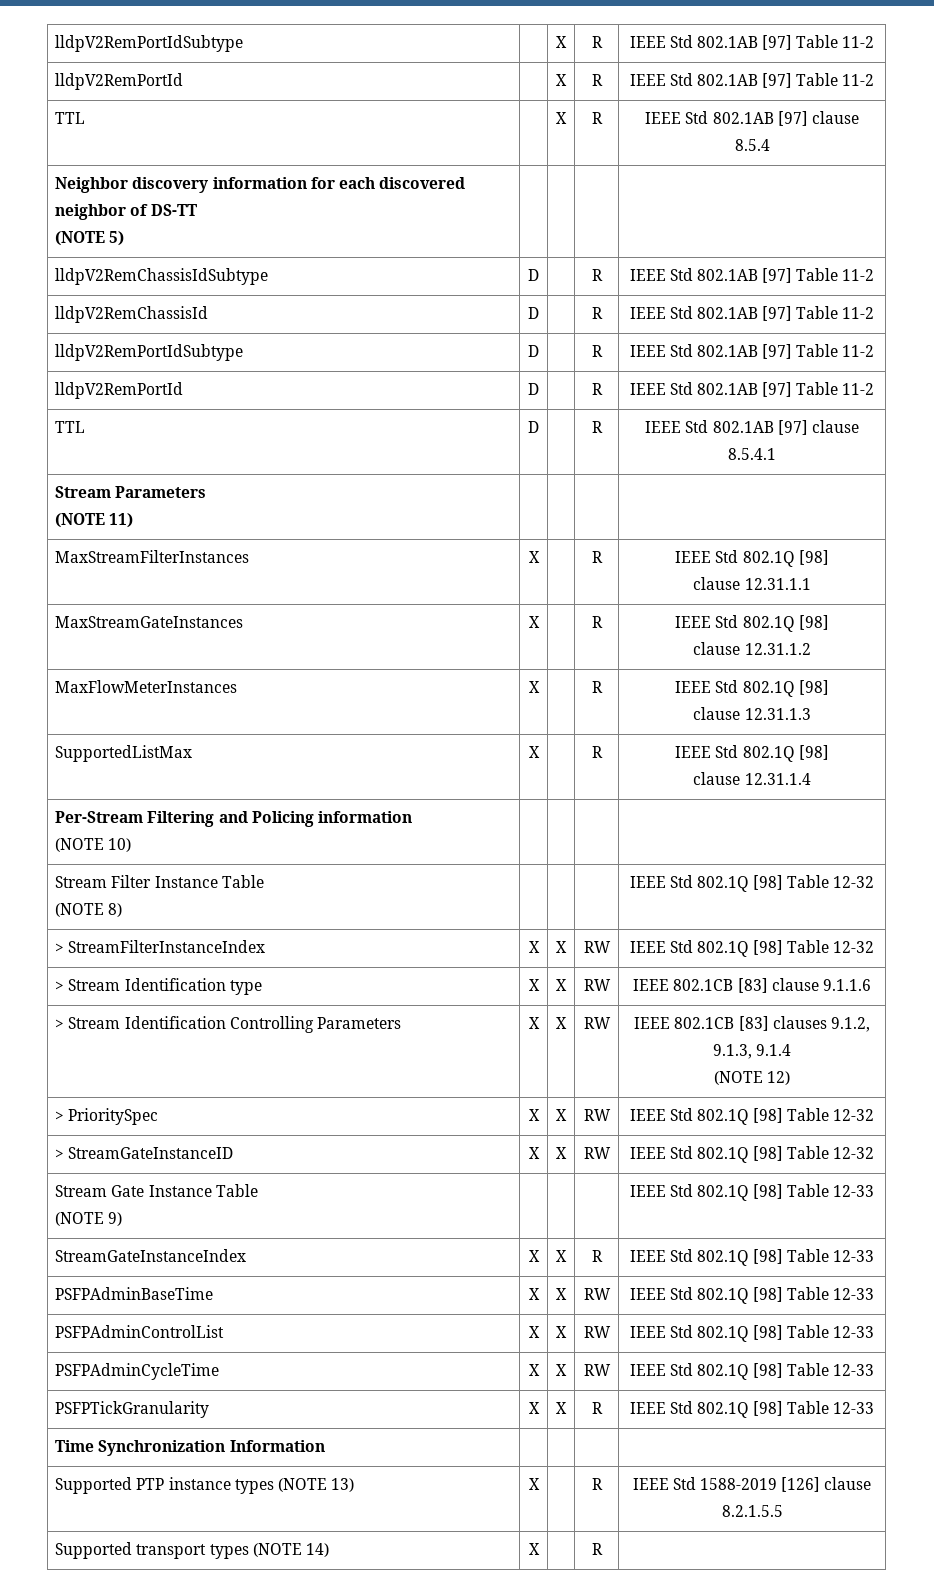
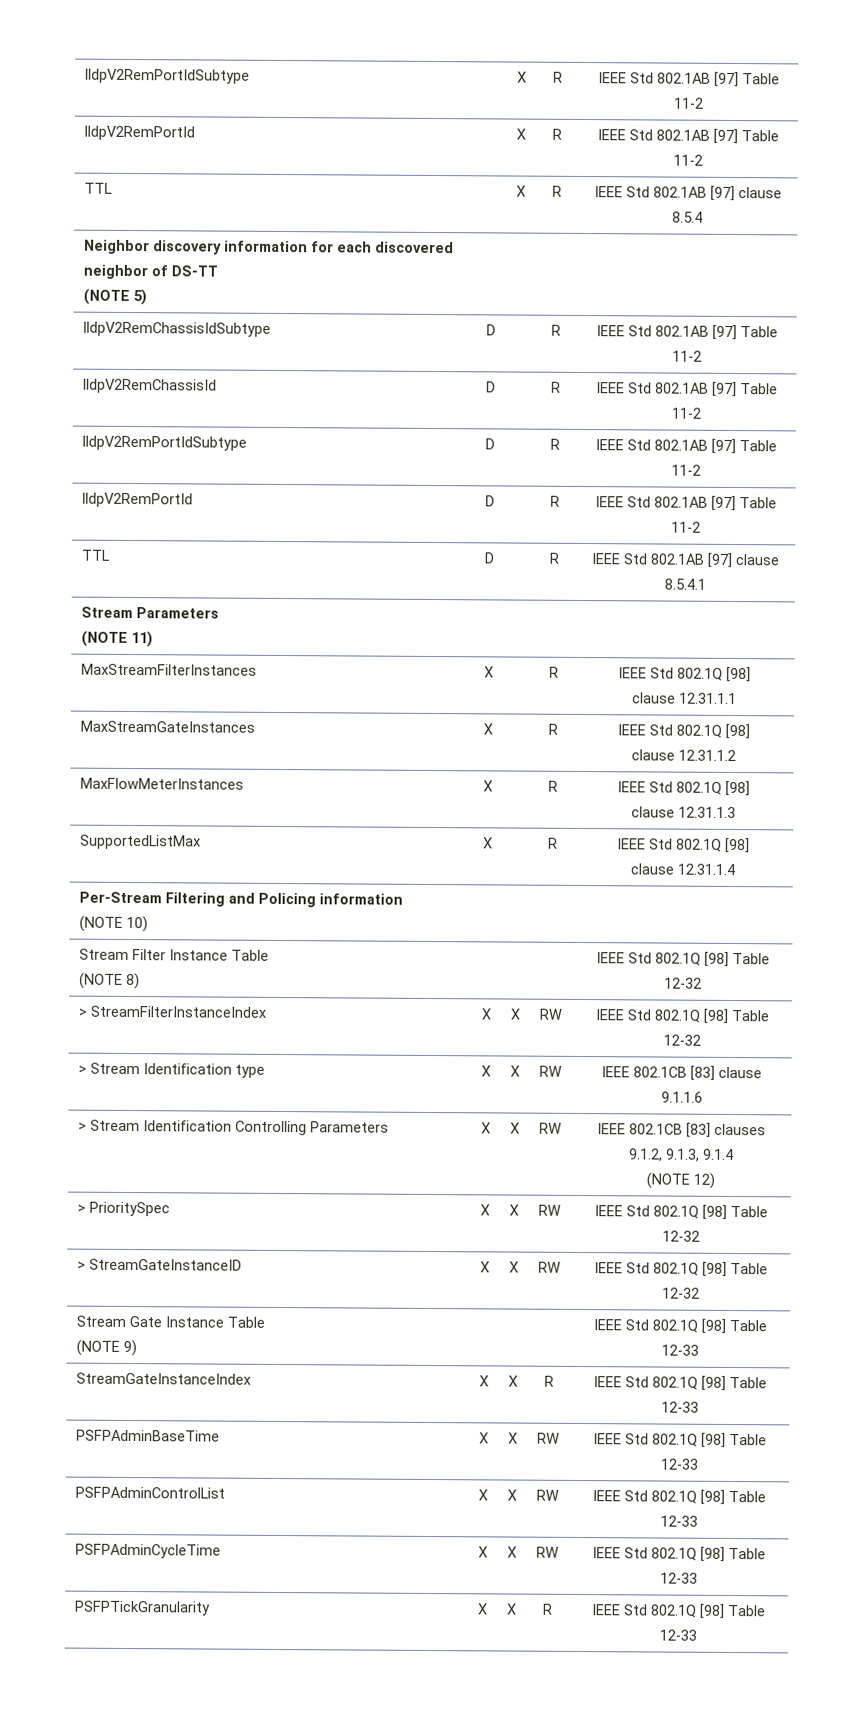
- Time Synchronization Information | | | |
- Supported PTP instance types (NOTE 13) | X | | R | IEEE Std 1588-2019 [126] clause 8.2.1.5.5
- Supported transport types (NOTE 14) | X | | R |

